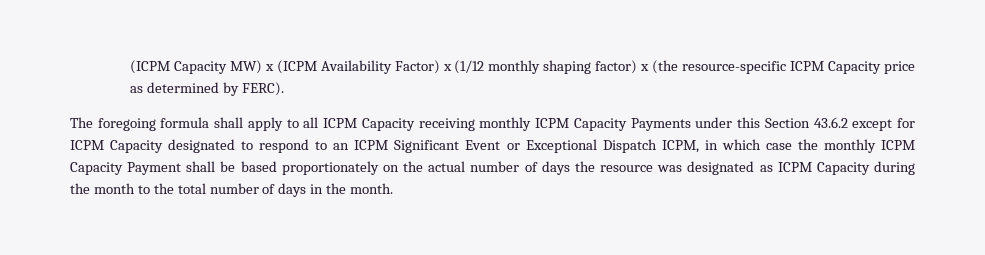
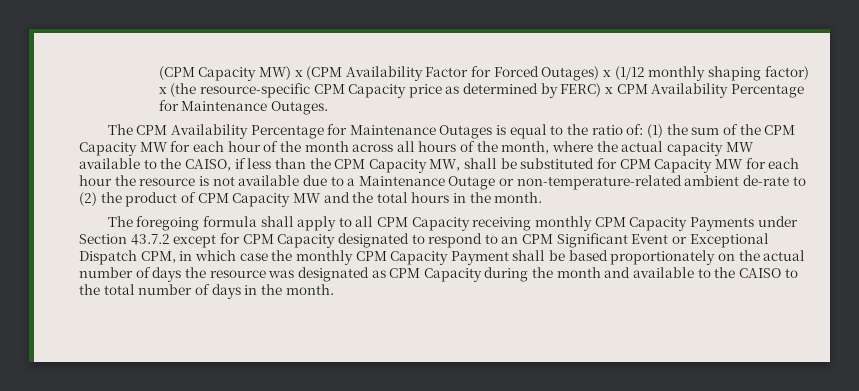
- (ICPM Capacity MW) x (ICPM Availability Factor) x (1/12 monthly shaping factor) x (the resource-specific ICPM Capacity price as determined by FERC).
+ (CPM Capacity MW) x (CPM Availability Factor for Forced Outages) x (1/12 monthly shaping factor) x (the resource-specific CPM Capacity price as determined by FERC) x CPM Availability Percentage for Maintenance Outages.
+ The CPM Availability Percentage for Maintenance Outages is equal to the ratio of: (1) the sum of the CPM Capacity MW for each hour of the month across all hours of the month, where the actual capacity MW available to the CAISO, if less than the CPM Capacity MW, shall be substituted for CPM Capacity MW for each hour the resource is not available due to a Maintenance Outage or non-temperature-related ambient de-rate to (2) the product of CPM Capacity MW and the total hours in the month.
- The foregoing formula shall apply to all ICPM Capacity receiving monthly ICPM Capacity Payments under this Section 43.6.2 except for ICPM Capacity designated to respond to an ICPM Significant Event or Exceptional Dispatch ICPM, in which case the monthly ICPM Capacity Payment shall be based proportionately on the actual number of days the resource was designated as ICPM Capacity during the month to the total number of days in the month.
+ The foregoing formula shall apply to all CPM Capacity receiving monthly CPM Capacity Payments under Section 43.7.2 except for CPM Capacity designated to respond to an CPM Significant Event or Exceptional Dispatch CPM, in which case the monthly CPM Capacity Payment shall be based proportionately on the actual number of days the resource was designated as CPM Capacity during the month and available to the CAISO to the total number of days in the month.

